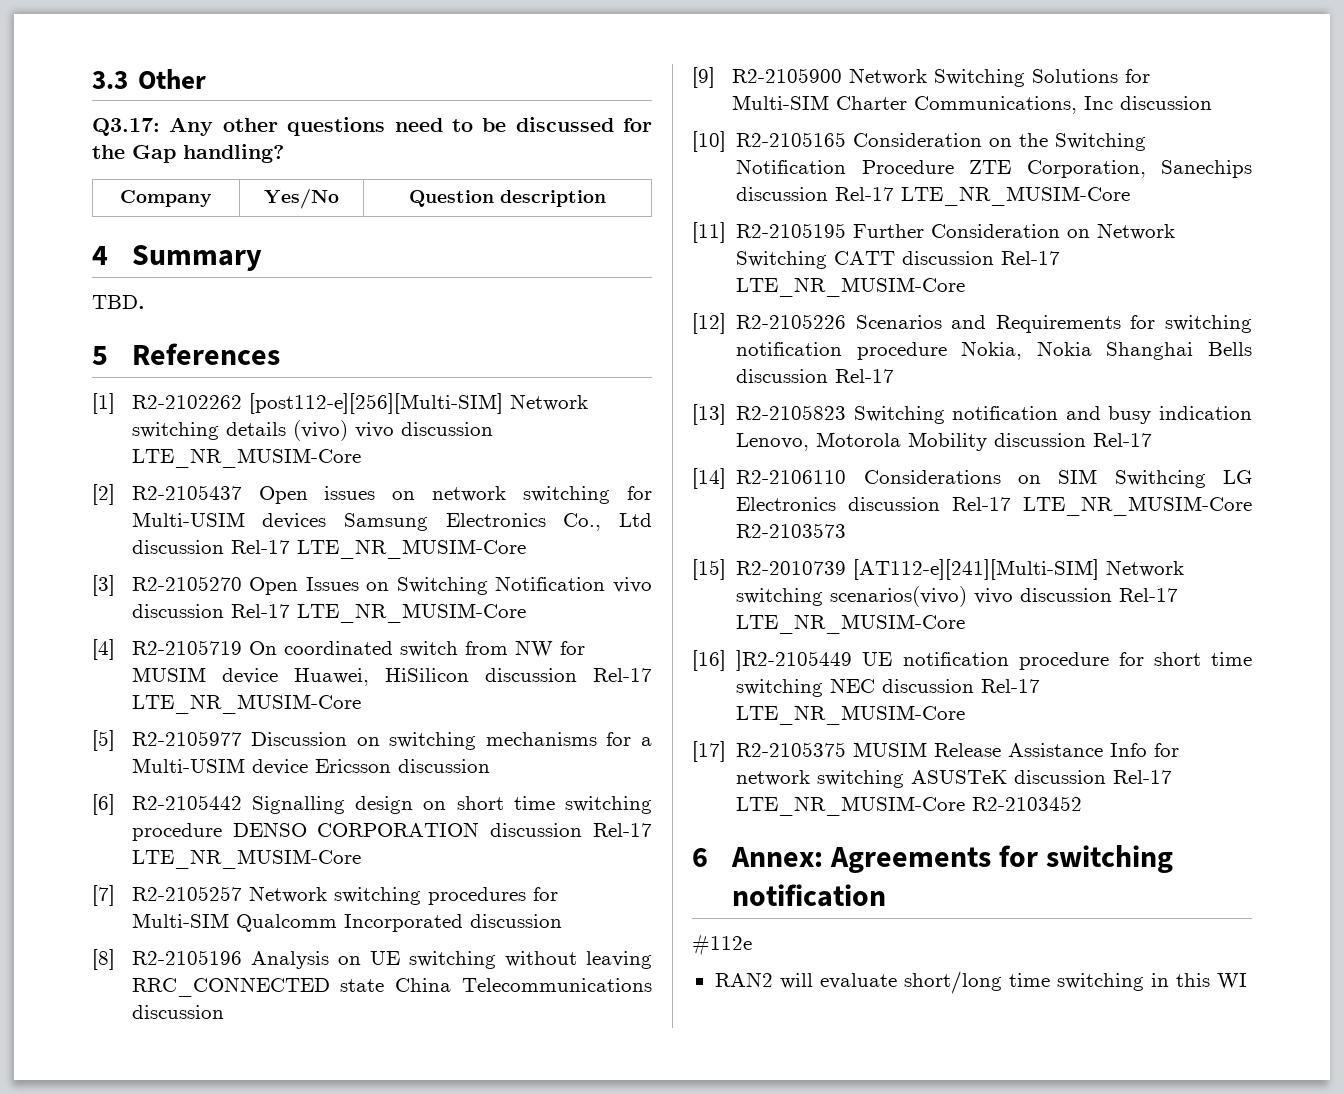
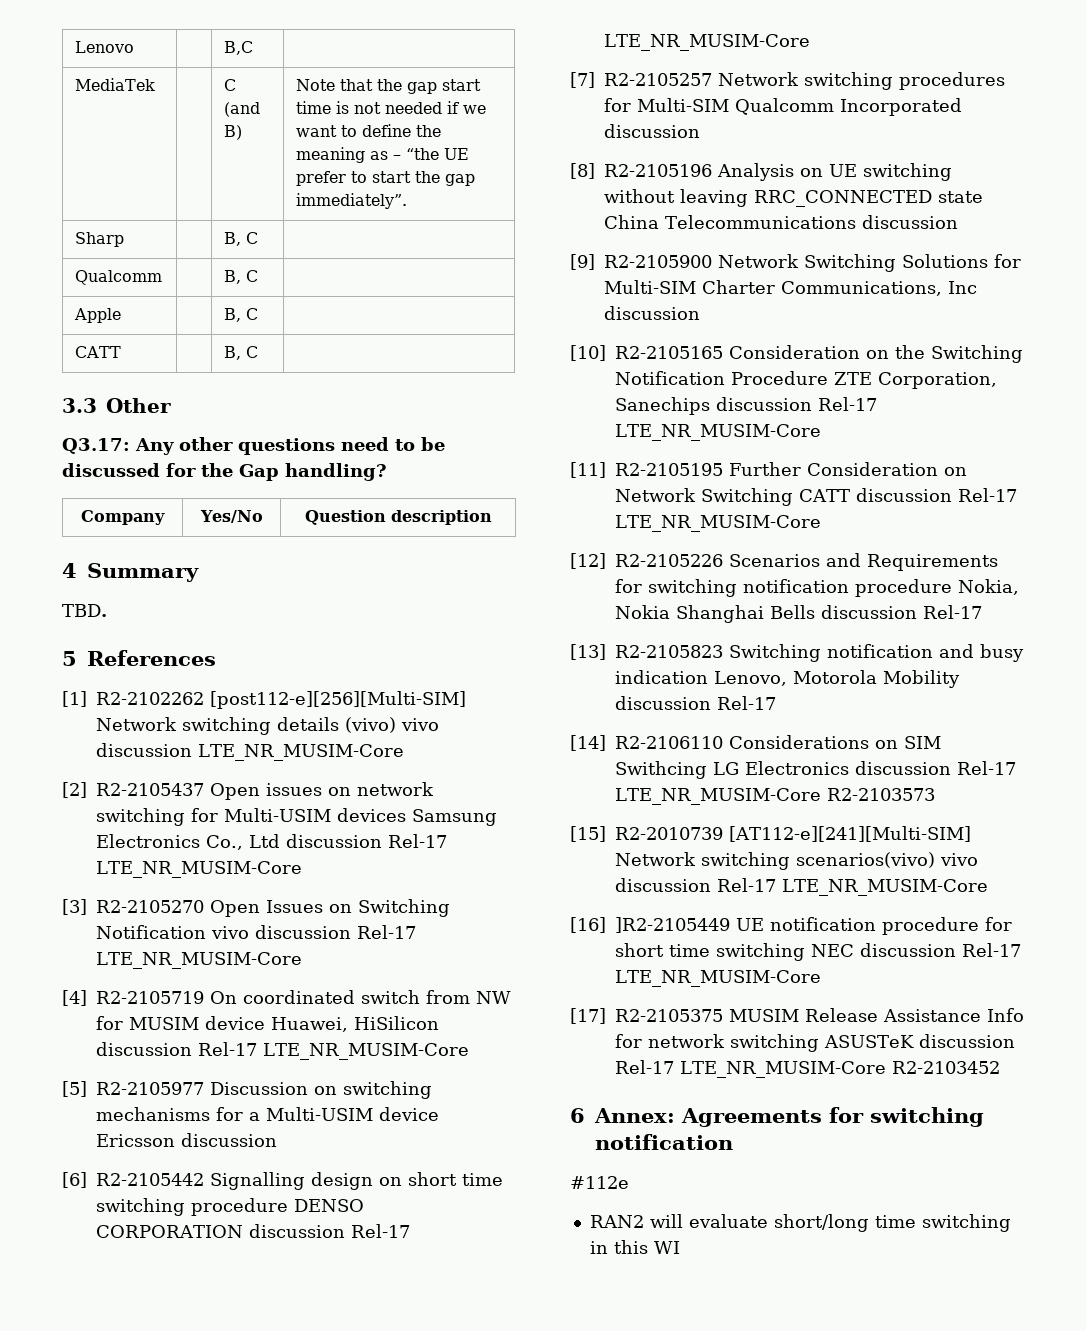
+ Lenovo | | B,C |
+ MediaTek | | C (and B) | Note that the gap start time is not needed if we want to define the meaning as – “the UE prefer to start the gap immediately”.
+ Sharp | | B, C |
+ Qualcomm | | B, C |
+ Apple | | B, C |
+ CATT | | B, C |

